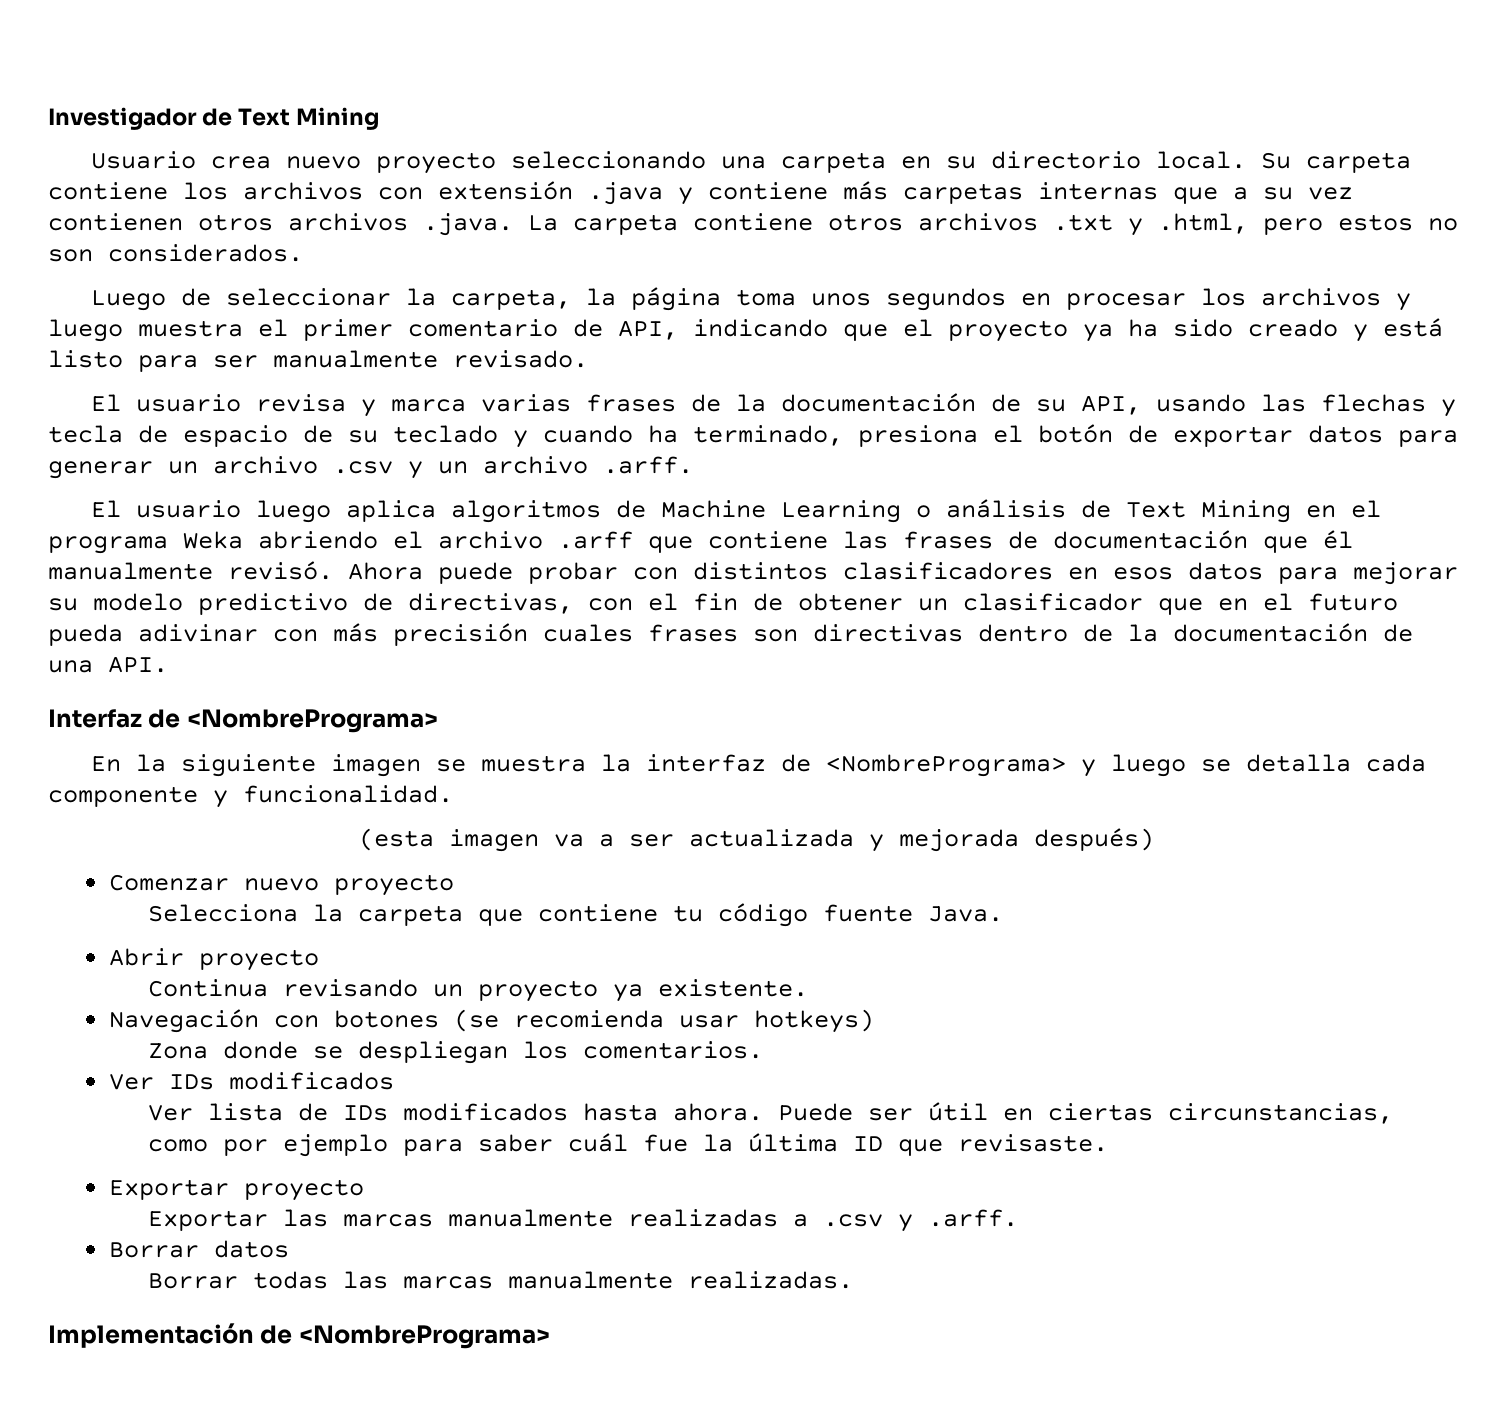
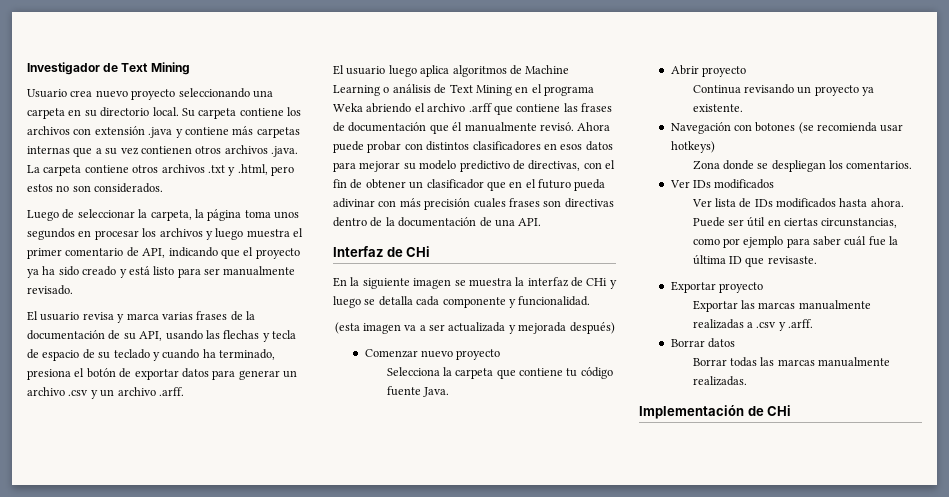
- Interfaz de <NombrePrograma>
+ Interfaz de CHi
- En la siguiente imagen se muestra la interfaz de <NombrePrograma> y luego se detalla cada componente y funcionalidad.
+ En la siguiente imagen se muestra la interfaz de CHi y luego se detalla cada componente y funcionalidad.
- Implementación de <NombrePrograma>
+ Implementación de CHi

